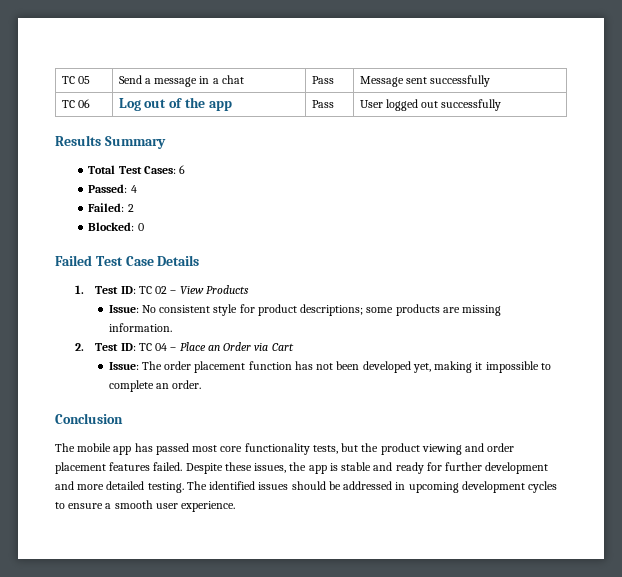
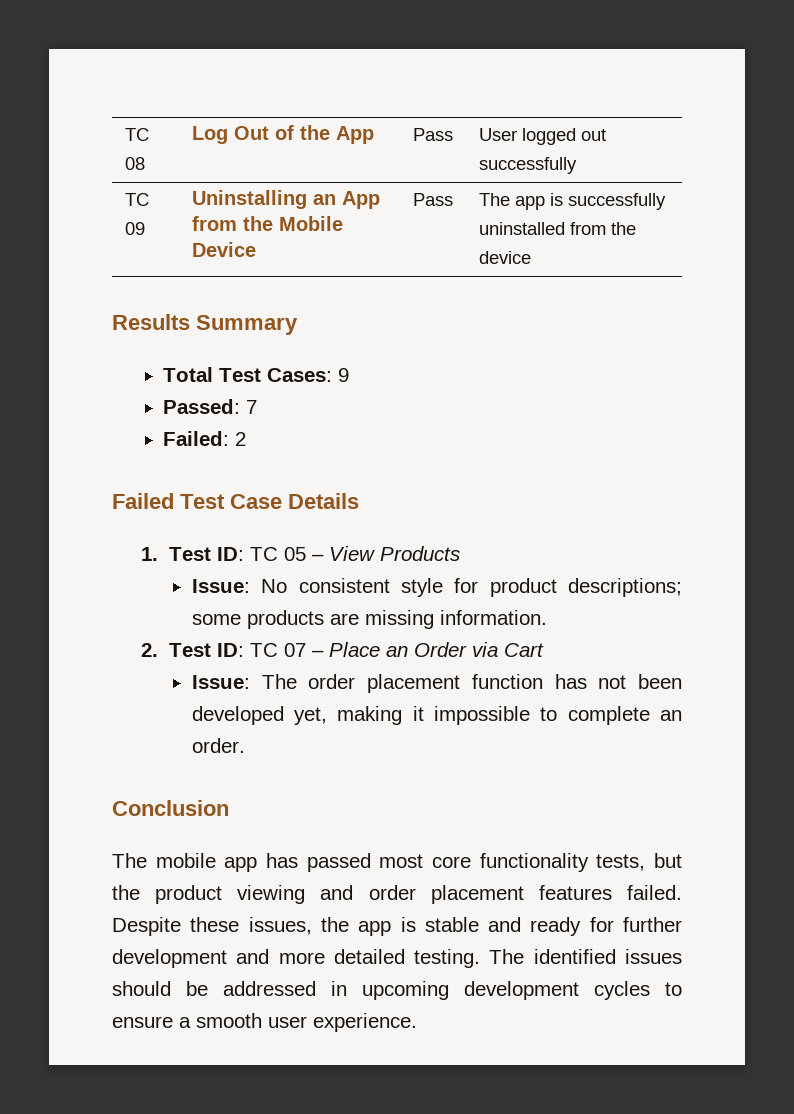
- TC 05 | Send a message in a chat | Pass | Message sent successfully
- TC 06 | Log out of the app | Pass | User logged out successfully
+ TC 08 | Log Out of the App | Pass | User logged out successfully
+ TC 09 | Uninstalling an App from the Mobile Device | Pass | The app is successfully uninstalled from the device
- Total Test Cases: 6
+ Total Test Cases: 9
- Passed: 4
+ Passed: 7
- Blocked: 0
- 1. Test ID: TC 02 – View Products
+ 1. Test ID: TC 05 – View Products
- 2. Test ID: TC 04 – Place an Order via Cart
+ 2. Test ID: TC 07 – Place an Order via Cart

